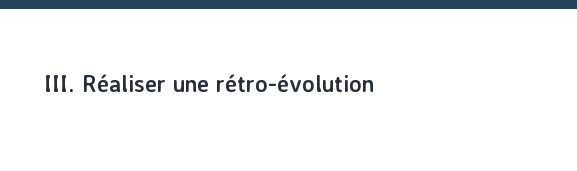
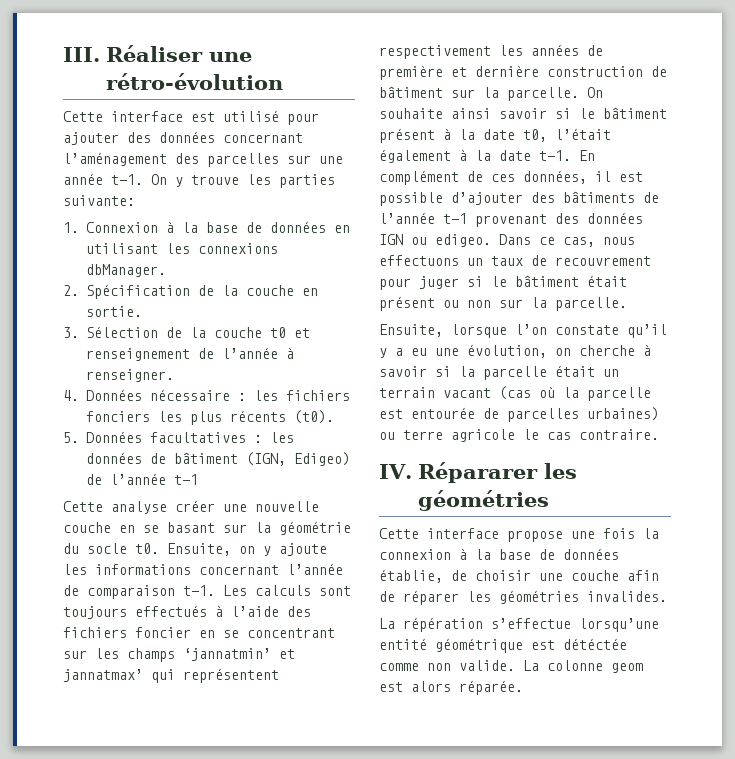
+ Cette interface est utilisé pour ajouter des données concernant l’aménagement des parcelles sur une année t-1. On y trouve les parties suivante:
+ 1. Connexion à la base de données en utilisant les connexions dbManager.
+ 2. Spécification de la couche en sortie.
+ 3. Sélection de la couche t0 et renseignement de l’année à renseigner.
+ 4. Données nécessaire : les fichiers fonciers les plus récents (t0).
+ 5. Données facultatives : les données de bâtiment (IGN, Edigeo) de l’année t-1
+ Cette analyse créer une nouvelle couche en se basant sur la géométrie du socle t0. Ensuite, on y ajoute les informations concernant l’année de comparaison t-1. Les calculs sont toujours effectués à l’aide des fichiers foncier en se concentrant sur les champs ‘jannatmin’ et jannatmax’ qui représentent respectivement les années de première et dernière construction de bâtiment sur la parcelle. On souhaite ainsi savoir si le bâtiment présent à la date t0, l’était également à la date t-1. En complément de ces données, il est possible d’ajouter des bâtiments de l’année t-1 provenant des données IGN ou edigeo. Dans ce cas, nous effectuons un taux de recouvrement pour juger si le bâtiment était présent ou non sur la parcelle.
+ Ensuite, lorsque l’on constate qu’il y a eu une évolution, on cherche à savoir si la parcelle était un terrain vacant (cas où la parcelle est entourée de parcelles urbaines) ou terre agricole le cas contraire.
+ IV. Répararer les géométries
+ Cette interface propose une fois la connexion à la base de données établie, de choisir une couche afin de réparer les géométries invalides.
+ La répération s’effectue lorsqu’une entité géométrique est détéctée comme non valide. La colonne geom est alors réparée.

